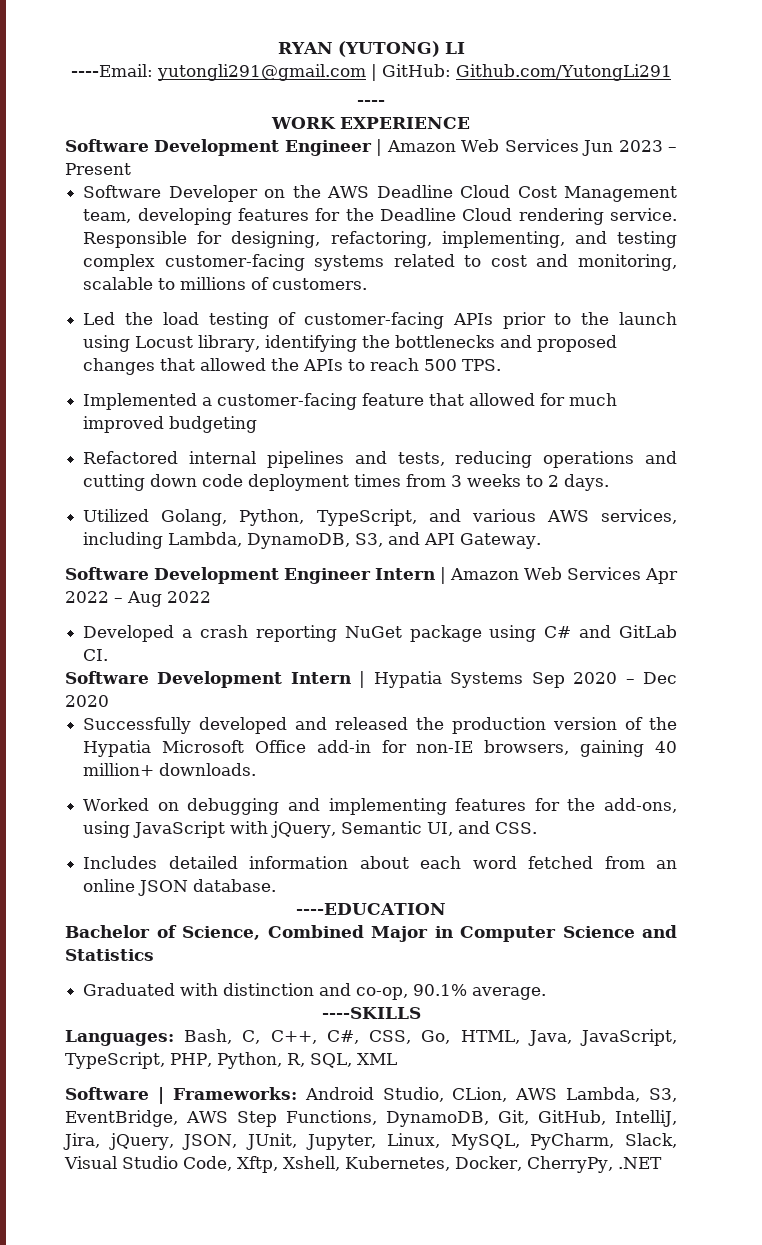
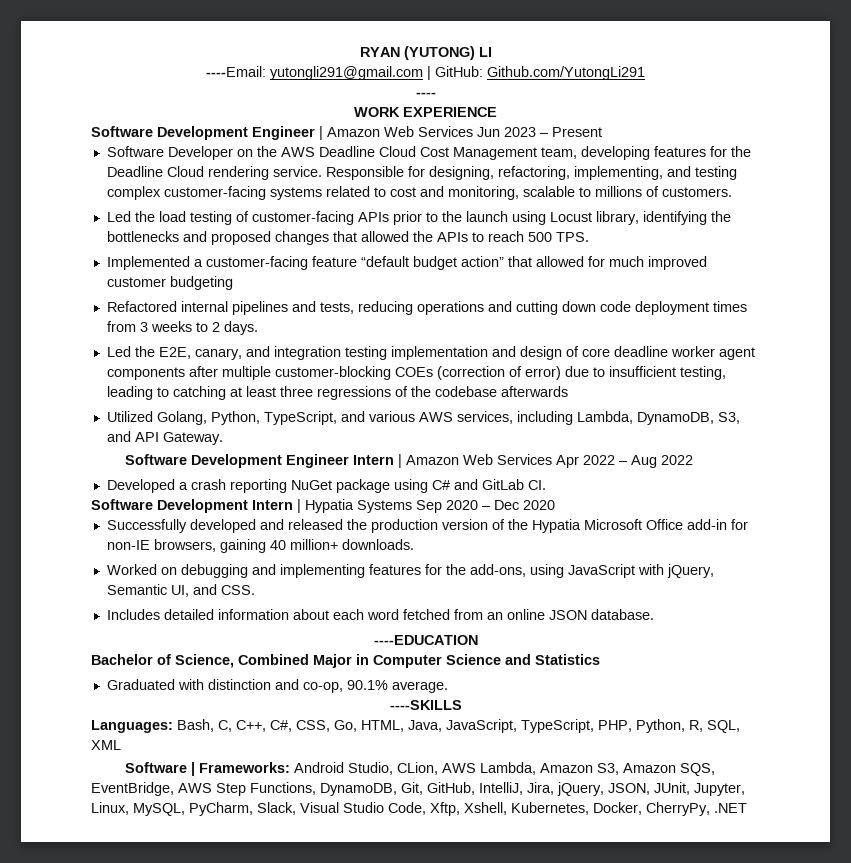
- Implemented a customer-facing feature that allowed for much improved budgeting
+ Implemented a customer-facing feature “default budget action” that allowed for much improved customer budgeting
+ Led the E2E, canary, and integration testing implementation and design of core deadline worker agent components after multiple customer-blocking COEs (correction of error) due to insufficient testing, leading to catching at least three regressions of the codebase afterwards
- Software | Frameworks: Android Studio, CLion, AWS Lambda, S3, EventBridge, AWS Step Functions, DynamoDB, Git, GitHub, IntelliJ, Jira, jQuery, JSON, JUnit, Jupyter, Linux, MySQL, PyCharm, Slack, Visual Studio Code, Xftp, Xshell, Kubernetes, Docker, CherryPy, .NET
+ Software | Frameworks: Android Studio, CLion, AWS Lambda, Amazon S3, Amazon SQS, EventBridge, AWS Step Functions, DynamoDB, Git, GitHub, IntelliJ, Jira, jQuery, JSON, JUnit, Jupyter, Linux, MySQL, PyCharm, Slack, Visual Studio Code, Xftp, Xshell, Kubernetes, Docker, CherryPy, .NET

